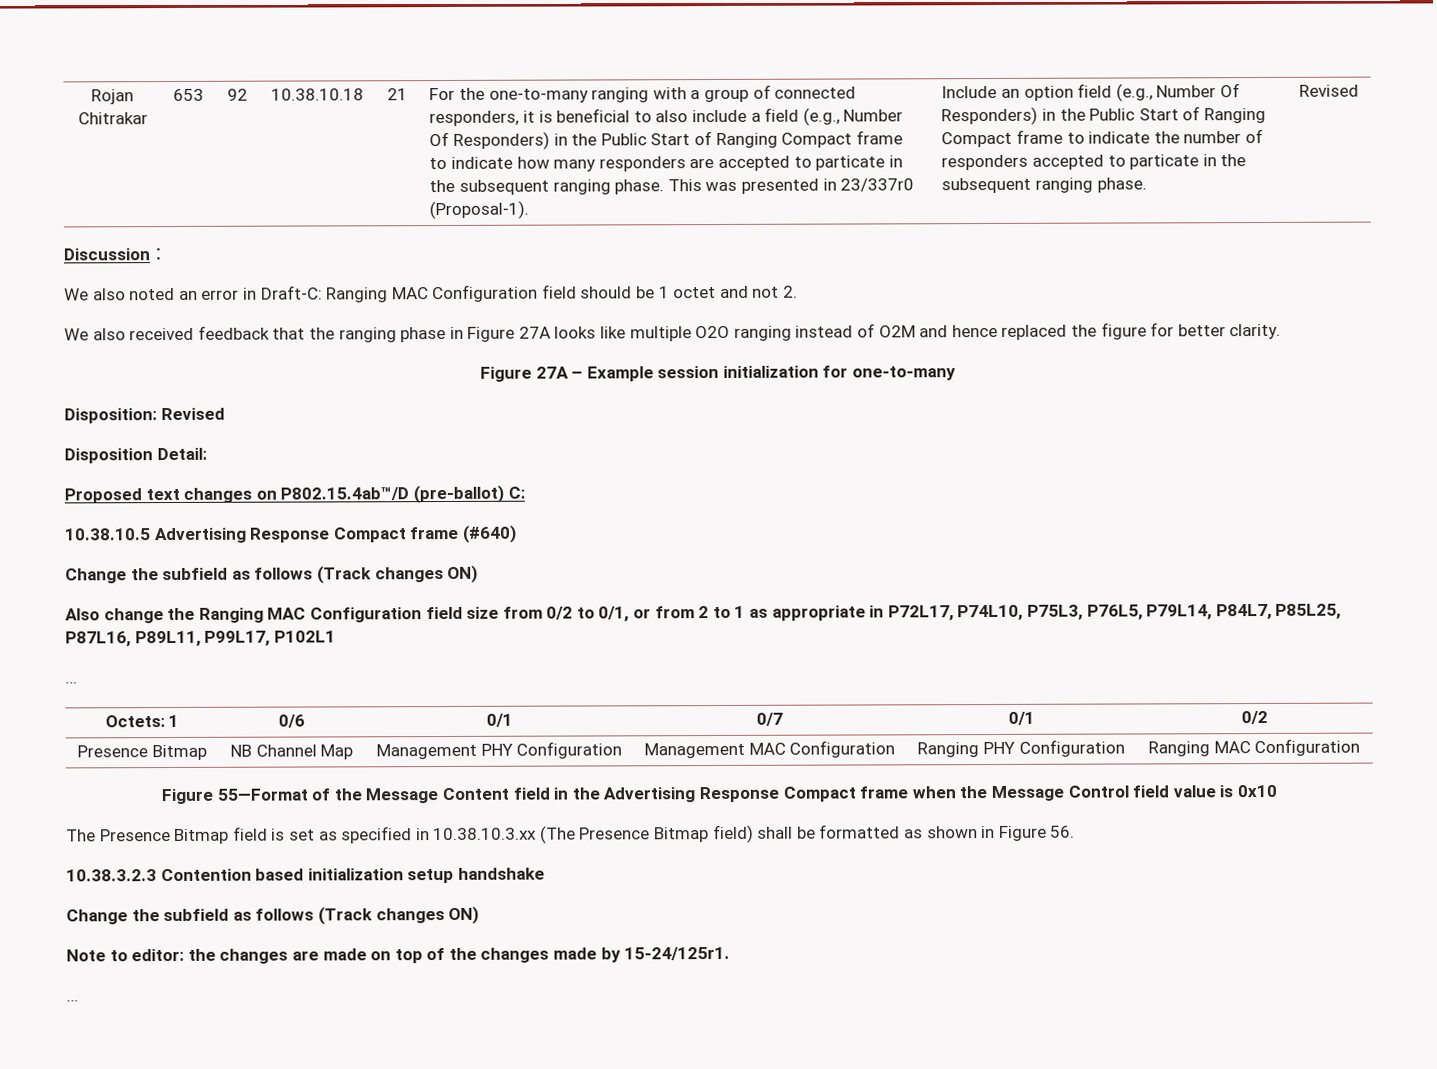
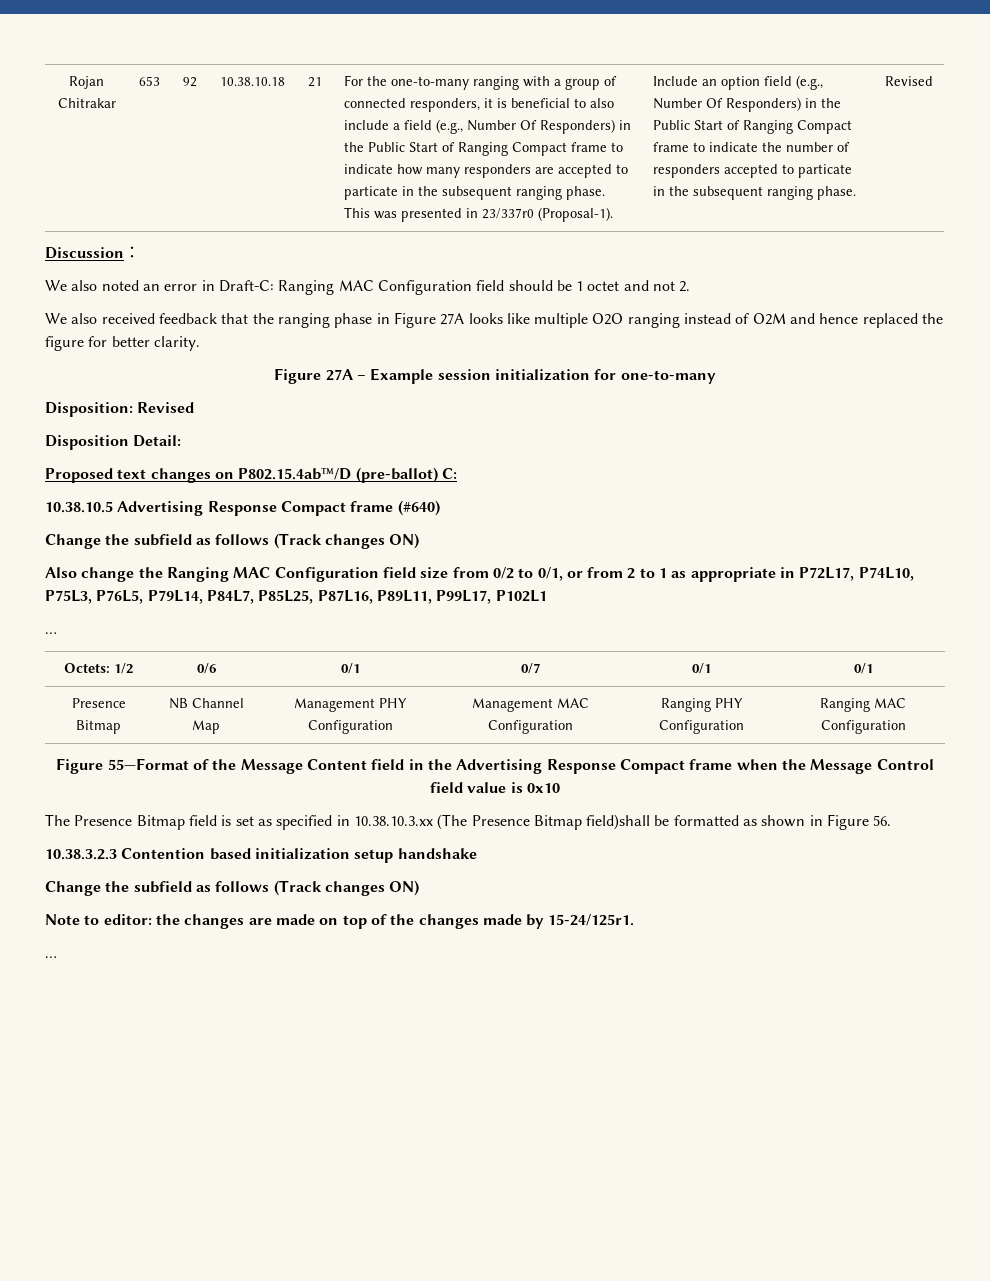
- Octets: 1 | 0/6 | 0/1 | 0/7 | 0/1 | 0/2
+ Octets: 1/2 | 0/6 | 0/1 | 0/7 | 0/1 | 0/1
- The Presence Bitmap field is set as specified in 10.38.10.3.xx (The Presence Bitmap field) shall be formatted as shown in Figure 56.
+ The Presence Bitmap field is set as specified in 10.38.10.3.xx (The Presence Bitmap field)shall be formatted as shown in Figure 56.

